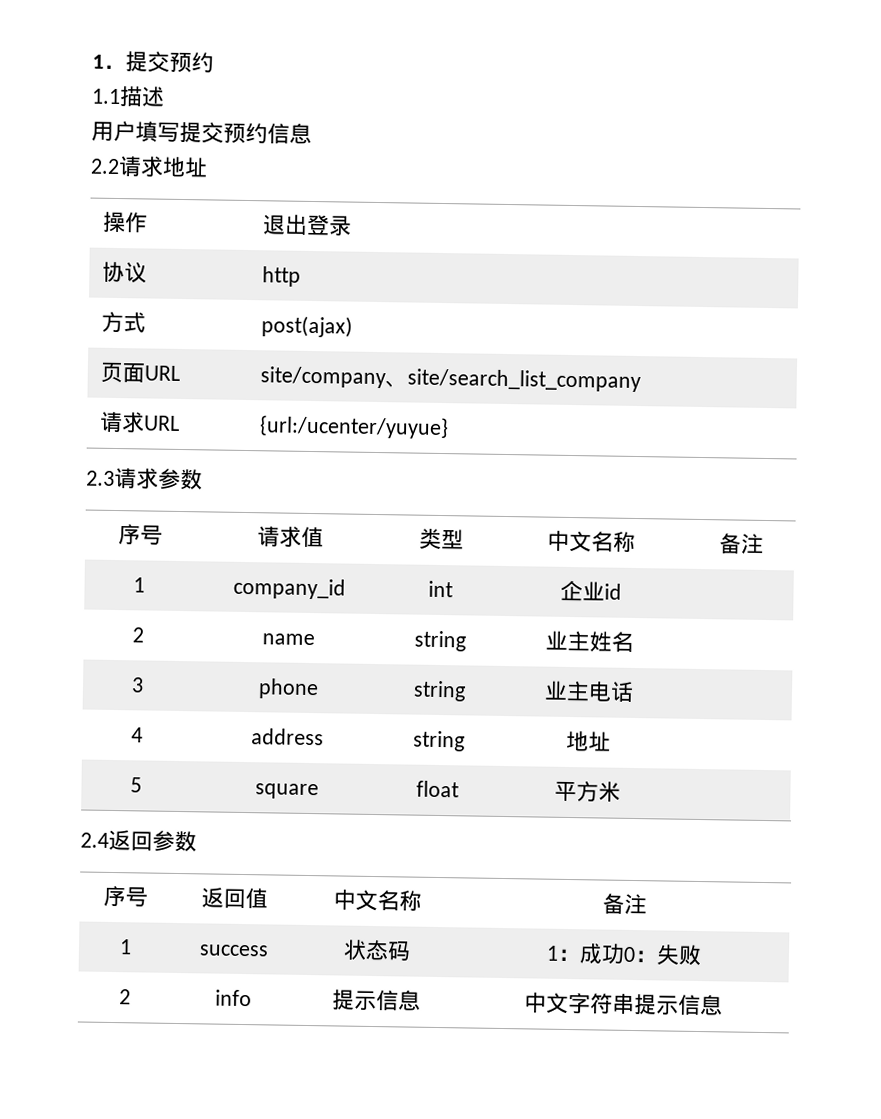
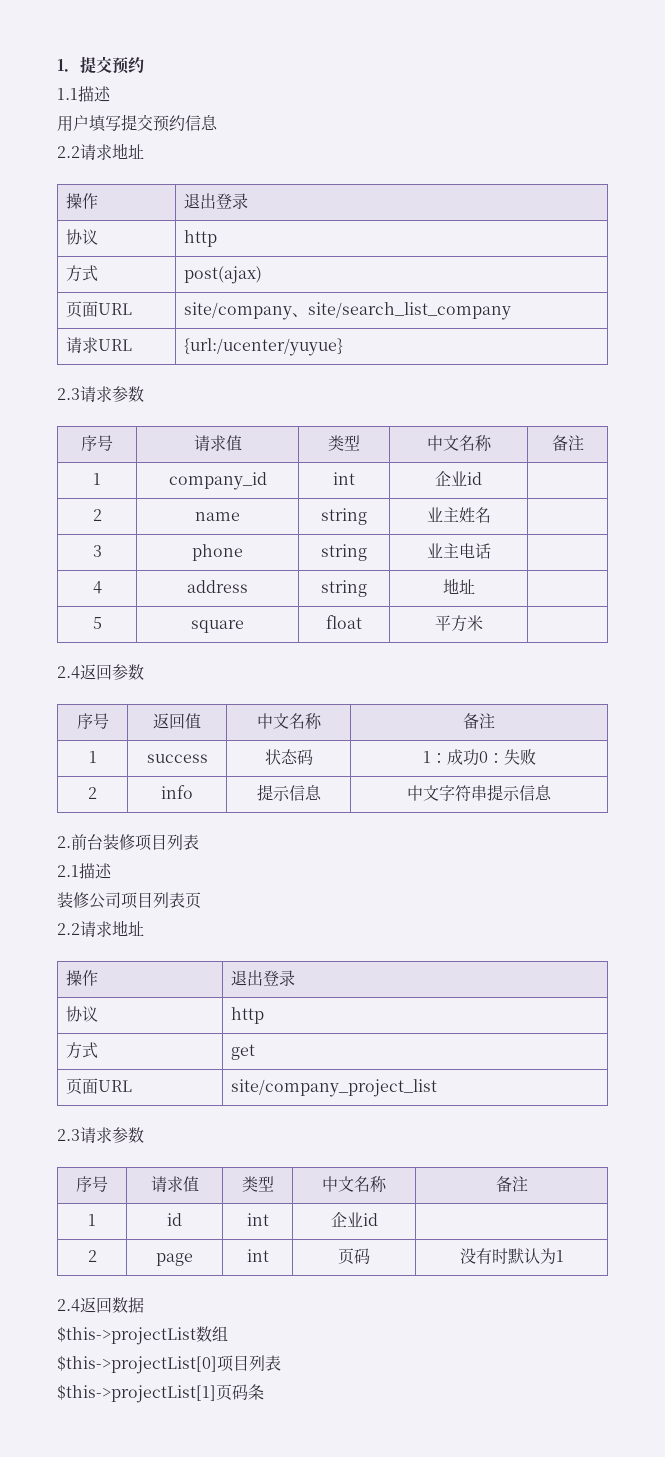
+ 2.前台装修项目列表
+ 2.1描述
+ 装修公司项目列表页
+ 2.2请求地址
+ 操作 | 退出登录
+ 协议 | http
+ 方式 | get
+ 页面URL | site/company_project_list
+ 2.3请求参数
+ 序号 | 请求值 | 类型 | 中文名称 | 备注
+ 1 | id | int | 企业id |
+ 2 | page | int | 页码 | 没有时默认为1
+ 2.4返回数据
+ $this->projectList数组
+ $this->projectList[0]项目列表
+ $this->projectList[1]页码条

